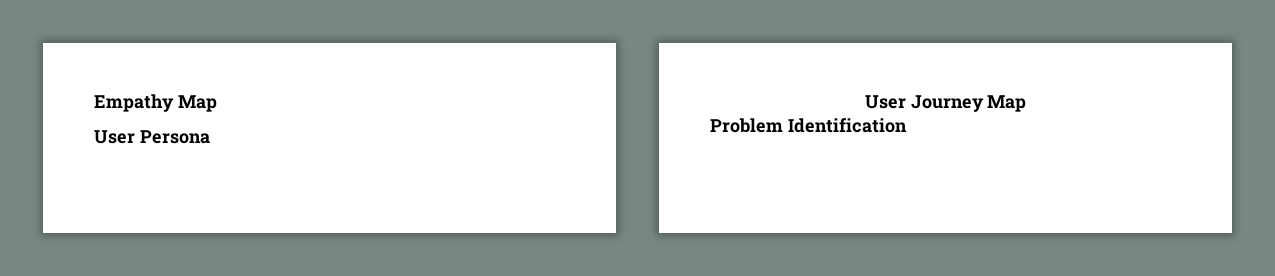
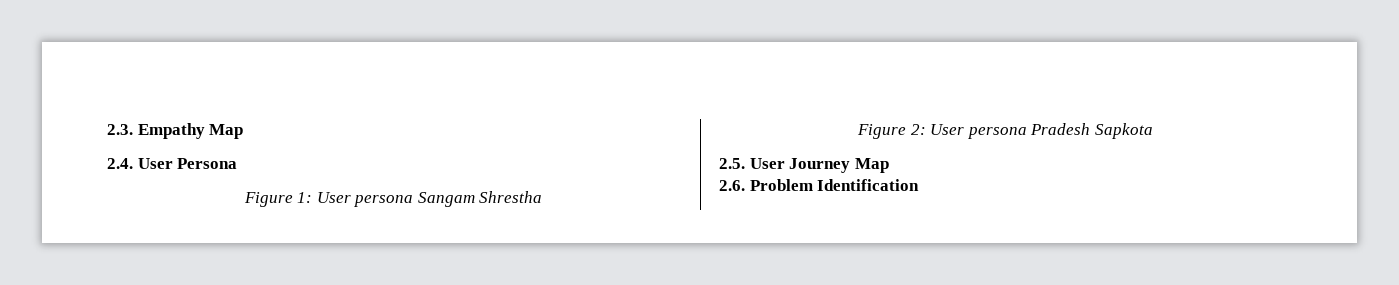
- Empathy Map
+ 2.3. Empathy Map
- User Persona
+ 2.4. User Persona
- User Journey Map
+ Figure 1: User persona Sangam Shrestha
+ Figure 2: User persona Pradesh Sapkota
+ 2.5. User Journey Map
- Problem Identification
+ 2.6. Problem Identification

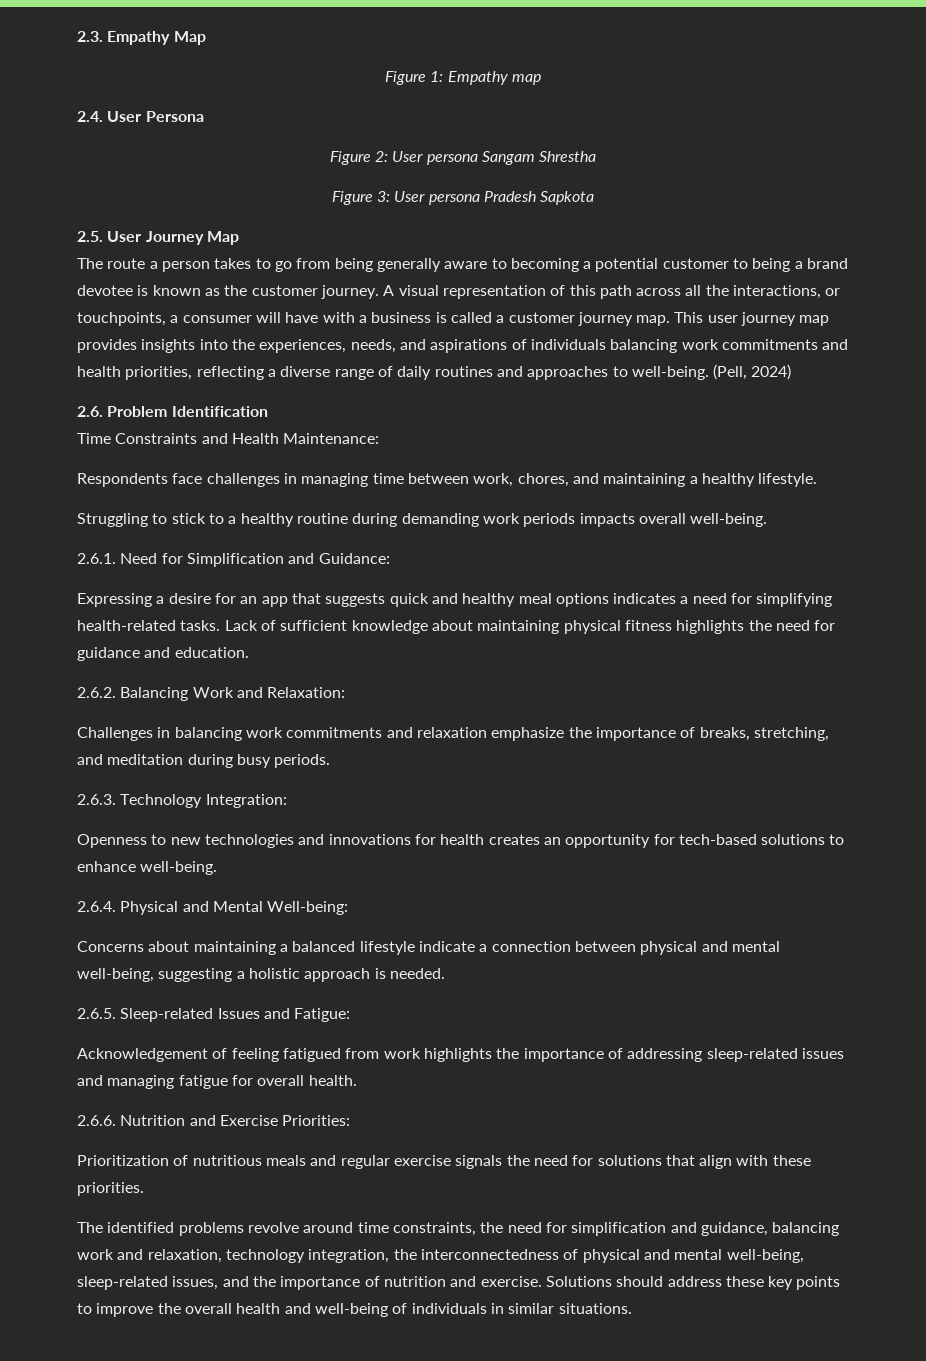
+ Figure 1: Empathy map
- Figure 1: User persona Sangam Shrestha
+ Figure 2: User persona Sangam Shrestha
- Figure 2: User persona Pradesh Sapkota
+ Figure 3: User persona Pradesh Sapkota
+ The route a person takes to go from being generally aware to becoming a potential customer to being a brand devotee is known as the customer journey. A visual representation of this path across all the interactions, or touchpoints, a consumer will have with a business is called a customer journey map. This user journey map provides insights into the experiences, needs, and aspirations of individuals balancing work commitments and health priorities, reflecting a diverse range of daily routines and approaches to well-being. (Pell, 2024)
  2.6. Problem Identification
+ Time Constraints and Health Maintenance:
+ Respondents face challenges in managing time between work, chores, and maintaining a healthy lifestyle.
+ Struggling to stick to a healthy routine during demanding work periods impacts overall well-being.
+ 2.6.1. Need for Simplification and Guidance:
+ Expressing a desire for an app that suggests quick and healthy meal options indicates a need for simplifying health-related tasks. Lack of sufficient knowledge about maintaining physical fitness highlights the need for guidance and education.
+ 2.6.2. Balancing Work and Relaxation:
+ Challenges in balancing work commitments and relaxation emphasize the importance of breaks, stretching, and meditation during busy periods.
+ 2.6.3. Technology Integration:
+ Openness to new technologies and innovations for health creates an opportunity for tech-based solutions to enhance well-being.
+ 2.6.4. Physical and Mental Well-being:
+ Concerns about maintaining a balanced lifestyle indicate a connection between physical and mental well-being, suggesting a holistic approach is needed.
+ 2.6.5. Sleep-related Issues and Fatigue:
+ Acknowledgement of feeling fatigued from work highlights the importance of addressing sleep-related issues and managing fatigue for overall health.
+ 2.6.6. Nutrition and Exercise Priorities:
+ Prioritization of nutritious meals and regular exercise signals the need for solutions that align with these priorities.
+ The identified problems revolve around time constraints, the need for simplification and guidance, balancing work and relaxation, technology integration, the interconnectedness of physical and mental well-being, sleep-related issues, and the importance of nutrition and exercise. Solutions should address these key points to improve the overall health and well-being of individuals in similar situations.

